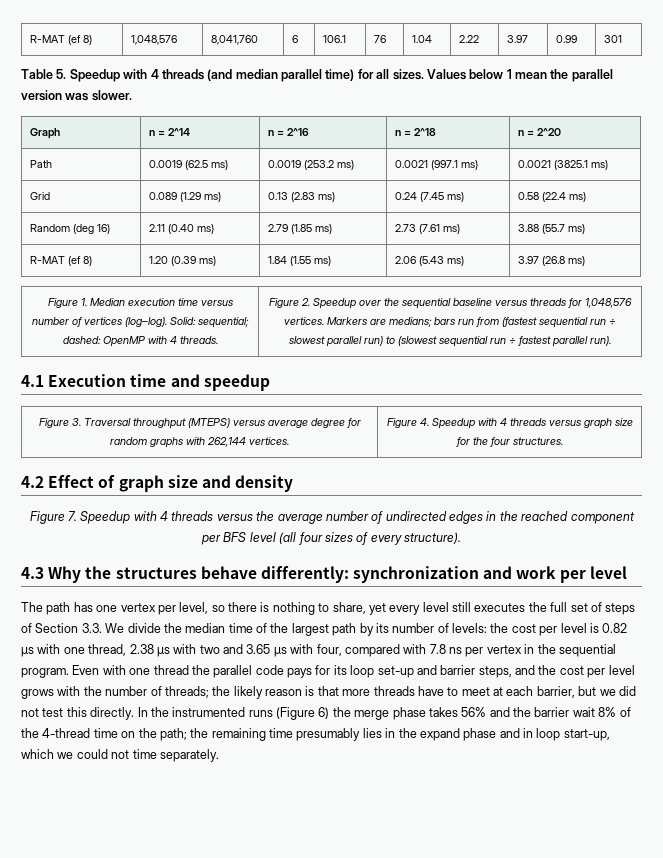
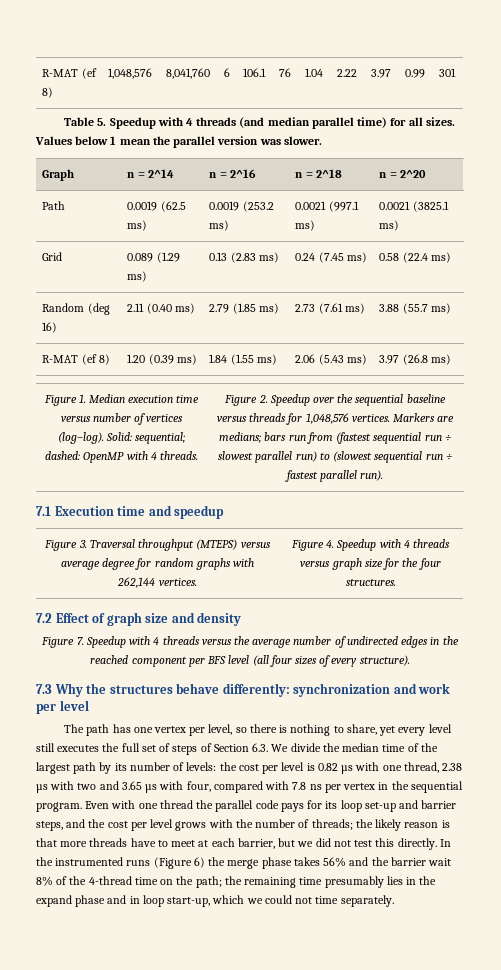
- 4.1 Execution time and speedup
+ 7.1 Execution time and speedup
- 4.2 Effect of graph size and density
+ 7.2 Effect of graph size and density
- 4.3 Why the structures behave differently: synchronization and work per level
+ 7.3 Why the structures behave differently: synchronization and work per level
- The path has one vertex per level, so there is nothing to share, yet every level still executes the full set of steps of Section 3.3. We divide the median time of the largest path by its number of levels:
+ The path has one vertex per level, so there is nothing to share, yet every level still executes the full set of steps of Section 6.3. We divide the median time of the largest path by its number of levels:

